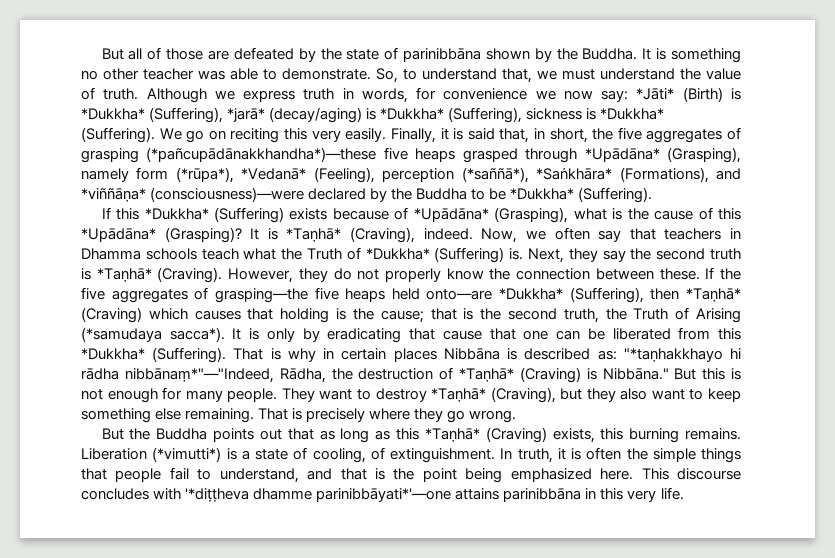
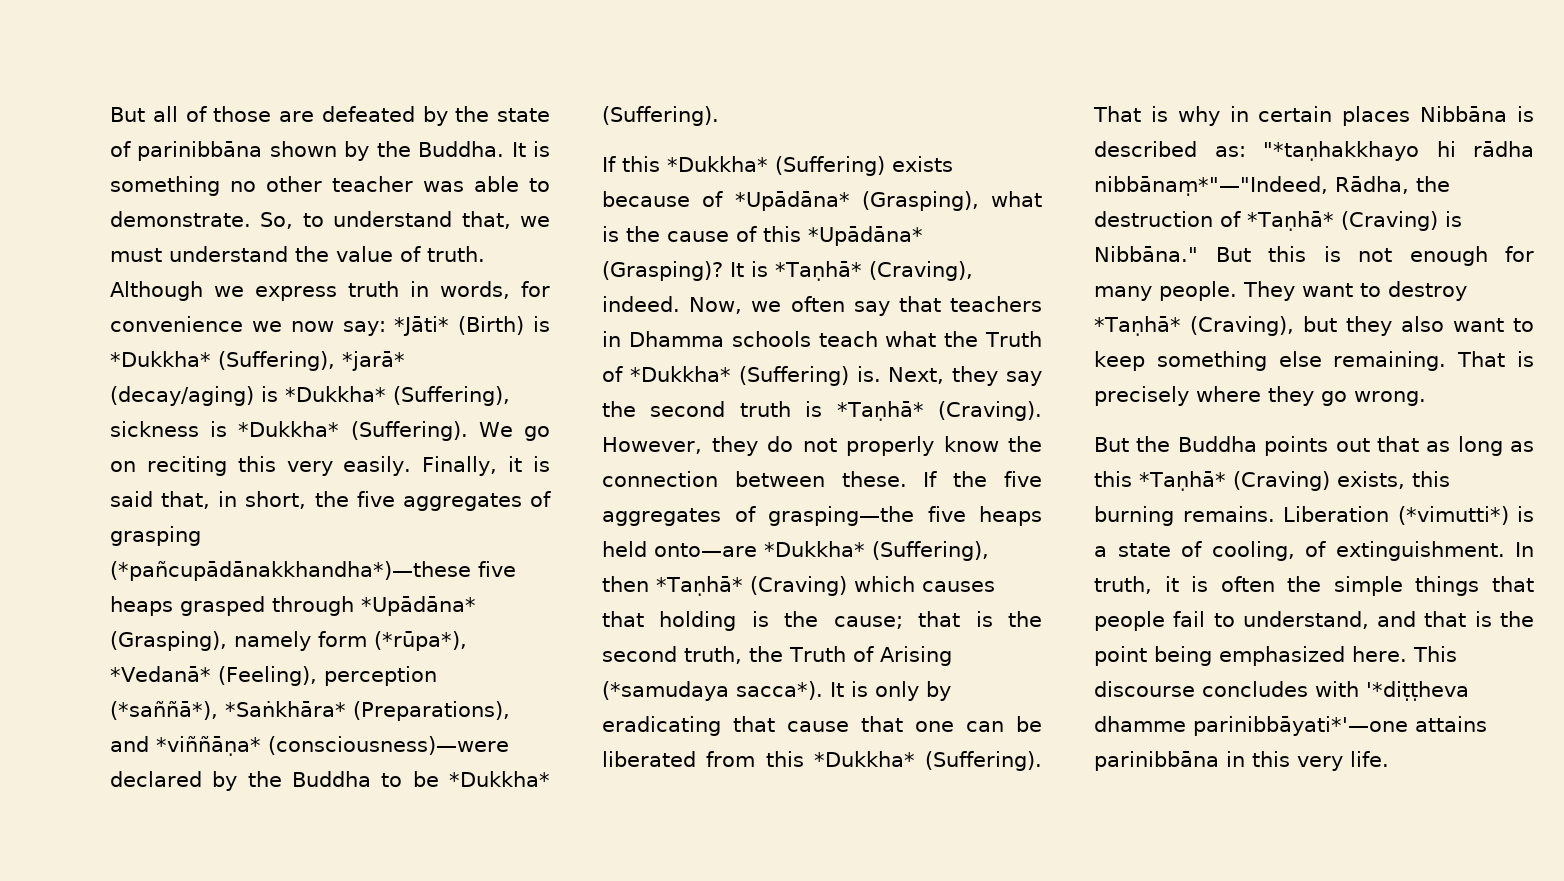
- Finally, it is said that, in short, the five aggregates of grasping (*pañcupādānakkhandha*)—these five heaps grasped through *Upādāna* (Grasping), namely form (*rūpa*), *Vedanā* (Feeling), perception (*saññā*), *Saṅkhāra* (Formations), and *viññāṇa* (consciousness)—were declared by the Buddha to be *Dukkha* (Suffering).
+ Finally, it is said that, in short, the five aggregates of grasping (*pañcupādānakkhandha*)—these five heaps grasped through *Upādāna* (Grasping), namely form (*rūpa*), *Vedanā* (Feeling), perception (*saññā*), *Saṅkhāra* (Preparations), and *viññāṇa* (consciousness)—were declared by the Buddha to be *Dukkha* (Suffering).

